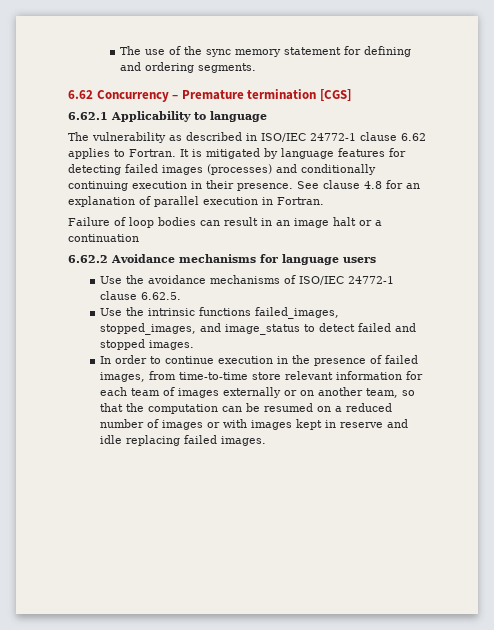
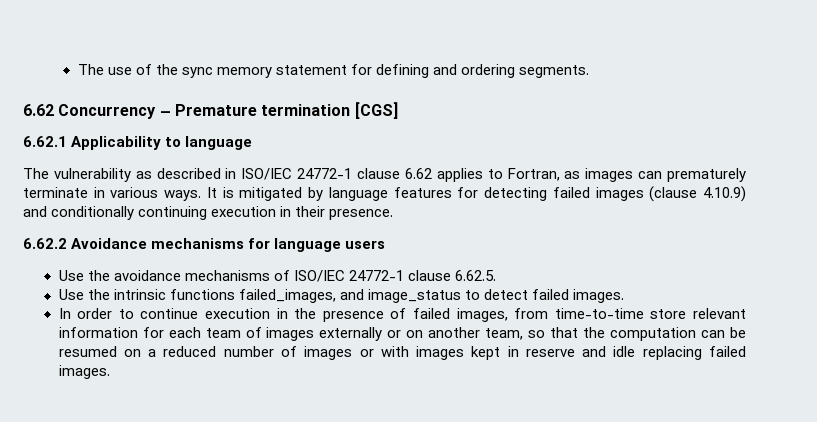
- The vulnerability as described in ISO/IEC 24772-1 clause 6.62 applies to Fortran.
+ The vulnerability as described in ISO/IEC 24772-1 clause 6.62 applies to Fortran, as images can prematurely terminate in various ways.
- It is mitigated by language features for detecting failed images (processes) and conditionally continuing execution in their presence. See clause 4.8 for an explanation of parallel execution in Fortran.
- Failure of loop bodies can result in an image halt or a continuation
+ It is mitigated by language features for detecting failed images (clause 4.10.9) and conditionally continuing execution in their presence.
- Use the intrinsic functions failed_images, stopped_images, and image_status to detect failed and stopped images.
+ Use the intrinsic functions failed_images, and image_status to detect failed images.

